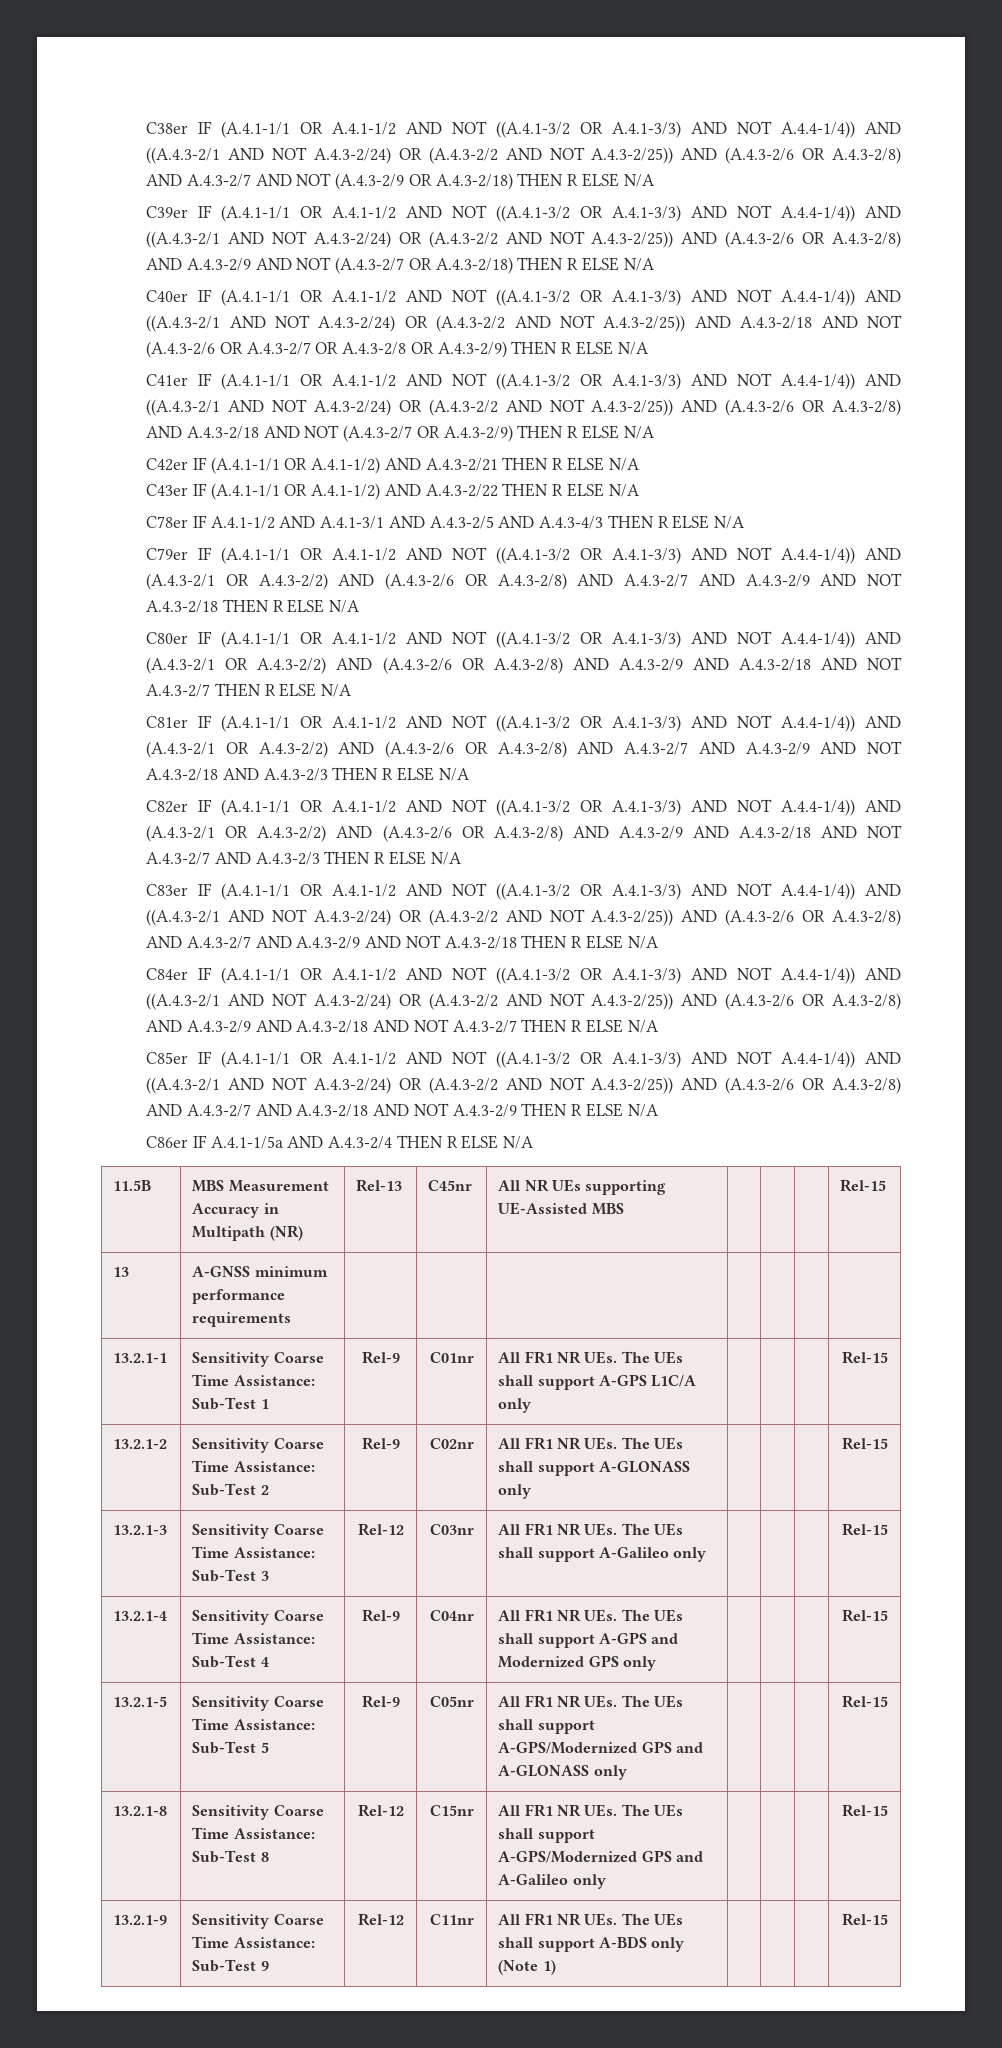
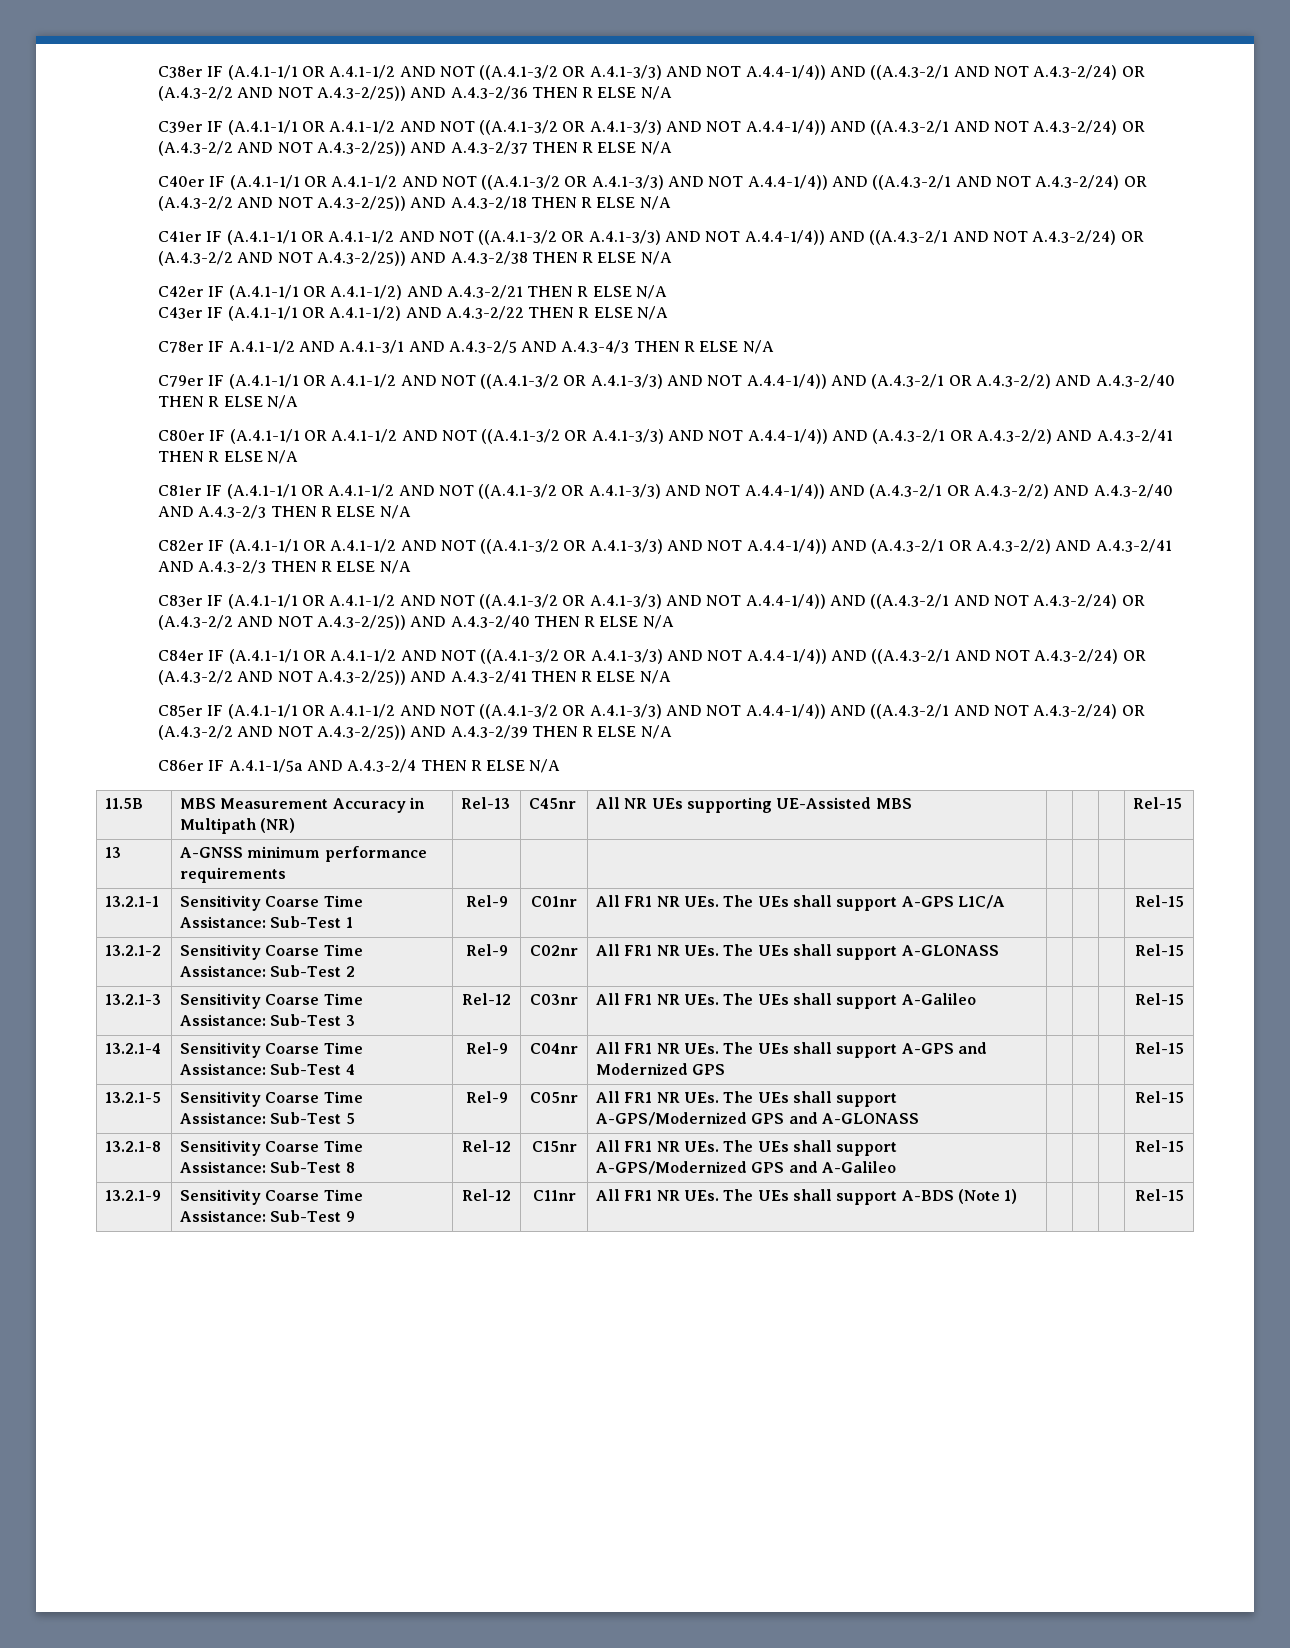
- C38er IF (A.4.1-1/1 OR A.4.1-1/2 AND NOT ((A.4.1-3/2 OR A.4.1-3/3) AND NOT A.4.4-1/4)) AND ((A.4.3-2/1 AND NOT A.4.3-2/24) OR (A.4.3-2/2 AND NOT A.4.3-2/25)) AND (A.4.3-2/6 OR A.4.3-2/8) AND A.4.3-2/7 AND NOT (A.4.3-2/9 OR A.4.3-2/18) THEN R ELSE N/A
+ C38er IF (A.4.1-1/1 OR A.4.1-1/2 AND NOT ((A.4.1-3/2 OR A.4.1-3/3) AND NOT A.4.4-1/4)) AND ((A.4.3-2/1 AND NOT A.4.3-2/24) OR (A.4.3-2/2 AND NOT A.4.3-2/25)) AND A.4.3-2/36 THEN R ELSE N/A
- C39er IF (A.4.1-1/1 OR A.4.1-1/2 AND NOT ((A.4.1-3/2 OR A.4.1-3/3) AND NOT A.4.4-1/4)) AND ((A.4.3-2/1 AND NOT A.4.3-2/24) OR (A.4.3-2/2 AND NOT A.4.3-2/25)) AND (A.4.3-2/6 OR A.4.3-2/8) AND A.4.3-2/9 AND NOT (A.4.3-2/7 OR A.4.3-2/18) THEN R ELSE N/A
+ C39er IF (A.4.1-1/1 OR A.4.1-1/2 AND NOT ((A.4.1-3/2 OR A.4.1-3/3) AND NOT A.4.4-1/4)) AND ((A.4.3-2/1 AND NOT A.4.3-2/24) OR (A.4.3-2/2 AND NOT A.4.3-2/25)) AND A.4.3-2/37 THEN R ELSE N/A
- C40er IF (A.4.1-1/1 OR A.4.1-1/2 AND NOT ((A.4.1-3/2 OR A.4.1-3/3) AND NOT A.4.4-1/4)) AND ((A.4.3-2/1 AND NOT A.4.3-2/24) OR (A.4.3-2/2 AND NOT A.4.3-2/25)) AND A.4.3-2/18 AND NOT (A.4.3-2/6 OR A.4.3-2/7 OR A.4.3-2/8 OR A.4.3-2/9) THEN R ELSE N/A
+ C40er IF (A.4.1-1/1 OR A.4.1-1/2 AND NOT ((A.4.1-3/2 OR A.4.1-3/3) AND NOT A.4.4-1/4)) AND ((A.4.3-2/1 AND NOT A.4.3-2/24) OR (A.4.3-2/2 AND NOT A.4.3-2/25)) AND A.4.3-2/18 THEN R ELSE N/A
- C41er IF (A.4.1-1/1 OR A.4.1-1/2 AND NOT ((A.4.1-3/2 OR A.4.1-3/3) AND NOT A.4.4-1/4)) AND ((A.4.3-2/1 AND NOT A.4.3-2/24) OR (A.4.3-2/2 AND NOT A.4.3-2/25)) AND (A.4.3-2/6 OR A.4.3-2/8) AND A.4.3-2/18 AND NOT (A.4.3-2/7 OR A.4.3-2/9) THEN R ELSE N/A
+ C41er IF (A.4.1-1/1 OR A.4.1-1/2 AND NOT ((A.4.1-3/2 OR A.4.1-3/3) AND NOT A.4.4-1/4)) AND ((A.4.3-2/1 AND NOT A.4.3-2/24) OR (A.4.3-2/2 AND NOT A.4.3-2/25)) AND A.4.3-2/38 THEN R ELSE N/A
- C79er IF (A.4.1-1/1 OR A.4.1-1/2 AND NOT ((A.4.1-3/2 OR A.4.1-3/3) AND NOT A.4.4-1/4)) AND (A.4.3-2/1 OR A.4.3-2/2) AND (A.4.3-2/6 OR A.4.3-2/8) AND A.4.3-2/7 AND A.4.3-2/9 AND NOT A.4.3-2/18 THEN R ELSE N/A
+ C79er IF (A.4.1-1/1 OR A.4.1-1/2 AND NOT ((A.4.1-3/2 OR A.4.1-3/3) AND NOT A.4.4-1/4)) AND (A.4.3-2/1 OR A.4.3-2/2) AND A.4.3-2/40 THEN R ELSE N/A
- C80er IF (A.4.1-1/1 OR A.4.1-1/2 AND NOT ((A.4.1-3/2 OR A.4.1-3/3) AND NOT A.4.4-1/4)) AND (A.4.3-2/1 OR A.4.3-2/2) AND (A.4.3-2/6 OR A.4.3-2/8) AND A.4.3-2/9 AND A.4.3-2/18 AND NOT A.4.3-2/7 THEN R ELSE N/A
+ C80er IF (A.4.1-1/1 OR A.4.1-1/2 AND NOT ((A.4.1-3/2 OR A.4.1-3/3) AND NOT A.4.4-1/4)) AND (A.4.3-2/1 OR A.4.3-2/2) AND A.4.3-2/41 THEN R ELSE N/A
- C81er IF (A.4.1-1/1 OR A.4.1-1/2 AND NOT ((A.4.1-3/2 OR A.4.1-3/3) AND NOT A.4.4-1/4)) AND (A.4.3-2/1 OR A.4.3-2/2) AND (A.4.3-2/6 OR A.4.3-2/8) AND A.4.3-2/7 AND A.4.3-2/9 AND NOT A.4.3-2/18 AND A.4.3-2/3 THEN R ELSE N/A
+ C81er IF (A.4.1-1/1 OR A.4.1-1/2 AND NOT ((A.4.1-3/2 OR A.4.1-3/3) AND NOT A.4.4-1/4)) AND (A.4.3-2/1 OR A.4.3-2/2) AND A.4.3-2/40 AND A.4.3-2/3 THEN R ELSE N/A
- C82er IF (A.4.1-1/1 OR A.4.1-1/2 AND NOT ((A.4.1-3/2 OR A.4.1-3/3) AND NOT A.4.4-1/4)) AND (A.4.3-2/1 OR A.4.3-2/2) AND (A.4.3-2/6 OR A.4.3-2/8) AND A.4.3-2/9 AND A.4.3-2/18 AND NOT A.4.3-2/7 AND A.4.3-2/3 THEN R ELSE N/A
+ C82er IF (A.4.1-1/1 OR A.4.1-1/2 AND NOT ((A.4.1-3/2 OR A.4.1-3/3) AND NOT A.4.4-1/4)) AND (A.4.3-2/1 OR A.4.3-2/2) AND A.4.3-2/41 AND A.4.3-2/3 THEN R ELSE N/A
- C83er IF (A.4.1-1/1 OR A.4.1-1/2 AND NOT ((A.4.1-3/2 OR A.4.1-3/3) AND NOT A.4.4-1/4)) AND ((A.4.3-2/1 AND NOT A.4.3-2/24) OR (A.4.3-2/2 AND NOT A.4.3-2/25)) AND (A.4.3-2/6 OR A.4.3-2/8) AND A.4.3-2/7 AND A.4.3-2/9 AND NOT A.4.3-2/18 THEN R ELSE N/A
+ C83er IF (A.4.1-1/1 OR A.4.1-1/2 AND NOT ((A.4.1-3/2 OR A.4.1-3/3) AND NOT A.4.4-1/4)) AND ((A.4.3-2/1 AND NOT A.4.3-2/24) OR (A.4.3-2/2 AND NOT A.4.3-2/25)) AND A.4.3-2/40 THEN R ELSE N/A
- C84er IF (A.4.1-1/1 OR A.4.1-1/2 AND NOT ((A.4.1-3/2 OR A.4.1-3/3) AND NOT A.4.4-1/4)) AND ((A.4.3-2/1 AND NOT A.4.3-2/24) OR (A.4.3-2/2 AND NOT A.4.3-2/25)) AND (A.4.3-2/6 OR A.4.3-2/8) AND A.4.3-2/9 AND A.4.3-2/18 AND NOT A.4.3-2/7 THEN R ELSE N/A
+ C84er IF (A.4.1-1/1 OR A.4.1-1/2 AND NOT ((A.4.1-3/2 OR A.4.1-3/3) AND NOT A.4.4-1/4)) AND ((A.4.3-2/1 AND NOT A.4.3-2/24) OR (A.4.3-2/2 AND NOT A.4.3-2/25)) AND A.4.3-2/41 THEN R ELSE N/A
- C85er IF (A.4.1-1/1 OR A.4.1-1/2 AND NOT ((A.4.1-3/2 OR A.4.1-3/3) AND NOT A.4.4-1/4)) AND ((A.4.3-2/1 AND NOT A.4.3-2/24) OR (A.4.3-2/2 AND NOT A.4.3-2/25)) AND (A.4.3-2/6 OR A.4.3-2/8) AND A.4.3-2/7 AND A.4.3-2/18 AND NOT A.4.3-2/9 THEN R ELSE N/A
+ C85er IF (A.4.1-1/1 OR A.4.1-1/2 AND NOT ((A.4.1-3/2 OR A.4.1-3/3) AND NOT A.4.4-1/4)) AND ((A.4.3-2/1 AND NOT A.4.3-2/24) OR (A.4.3-2/2 AND NOT A.4.3-2/25)) AND A.4.3-2/39 THEN R ELSE N/A
- 13.2.1-1 | Sensitivity Coarse Time Assistance: Sub-Test 1 | Rel-9 | C01nr | All FR1 NR UEs. The UEs shall support A-GPS L1C/A only | | | | Rel-15
+ 13.2.1-1 | Sensitivity Coarse Time Assistance: Sub-Test 1 | Rel-9 | C01nr | All FR1 NR UEs. The UEs shall support A-GPS L1C/A | | | | Rel-15
- 13.2.1-2 | Sensitivity Coarse Time Assistance: Sub-Test 2 | Rel-9 | C02nr | All FR1 NR UEs. The UEs shall support A-GLONASS only | | | | Rel-15
+ 13.2.1-2 | Sensitivity Coarse Time Assistance: Sub-Test 2 | Rel-9 | C02nr | All FR1 NR UEs. The UEs shall support A-GLONASS | | | | Rel-15
- 13.2.1-3 | Sensitivity Coarse Time Assistance: Sub-Test 3 | Rel-12 | C03nr | All FR1 NR UEs. The UEs shall support A-Galileo only | | | | Rel-15
+ 13.2.1-3 | Sensitivity Coarse Time Assistance: Sub-Test 3 | Rel-12 | C03nr | All FR1 NR UEs. The UEs shall support A-Galileo | | | | Rel-15
- 13.2.1-4 | Sensitivity Coarse Time Assistance: Sub-Test 4 | Rel-9 | C04nr | All FR1 NR UEs. The UEs shall support A-GPS and Modernized GPS only | | | | Rel-15
+ 13.2.1-4 | Sensitivity Coarse Time Assistance: Sub-Test 4 | Rel-9 | C04nr | All FR1 NR UEs. The UEs shall support A-GPS and Modernized GPS | | | | Rel-15
- 13.2.1-5 | Sensitivity Coarse Time Assistance: Sub-Test 5 | Rel-9 | C05nr | All FR1 NR UEs. The UEs shall support A-GPS/Modernized GPS and A-GLONASS only | | | | Rel-15
+ 13.2.1-5 | Sensitivity Coarse Time Assistance: Sub-Test 5 | Rel-9 | C05nr | All FR1 NR UEs. The UEs shall support A-GPS/Modernized GPS and A-GLONASS | | | | Rel-15
- 13.2.1-8 | Sensitivity Coarse Time Assistance: Sub-Test 8 | Rel-12 | C15nr | All FR1 NR UEs. The UEs shall support A-GPS/Modernized GPS and A-Galileo only | | | | Rel-15
+ 13.2.1-8 | Sensitivity Coarse Time Assistance: Sub-Test 8 | Rel-12 | C15nr | All FR1 NR UEs. The UEs shall support A-GPS/Modernized GPS and A-Galileo | | | | Rel-15
- 13.2.1-9 | Sensitivity Coarse Time Assistance: Sub-Test 9 | Rel-12 | C11nr | All FR1 NR UEs. The UEs shall support A-BDS only (Note 1) | | | | Rel-15
+ 13.2.1-9 | Sensitivity Coarse Time Assistance: Sub-Test 9 | Rel-12 | C11nr | All FR1 NR UEs. The UEs shall support A-BDS (Note 1) | | | | Rel-15

